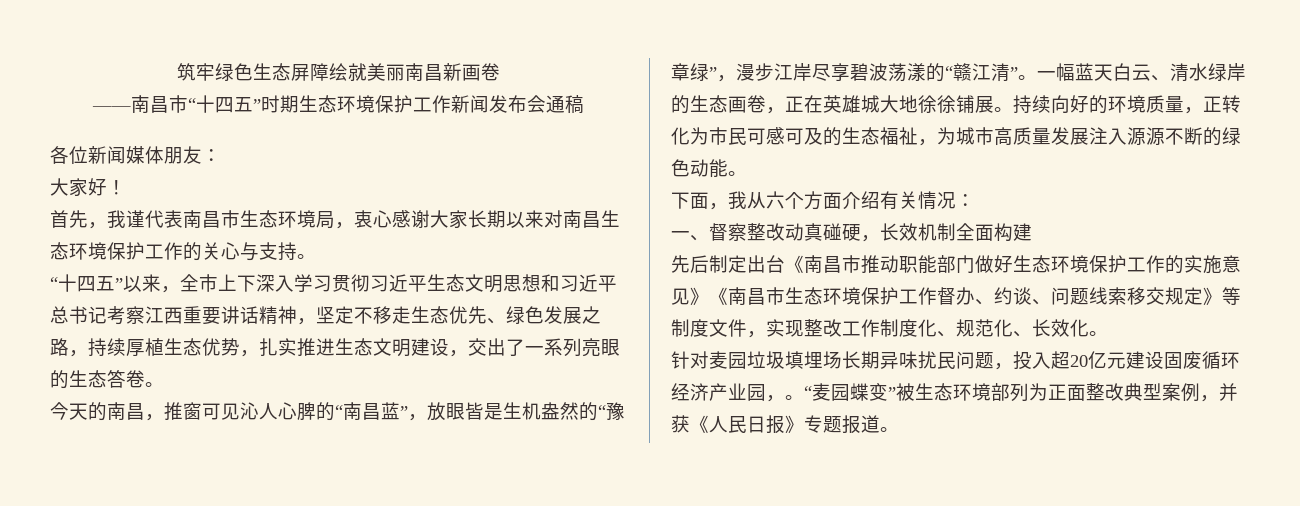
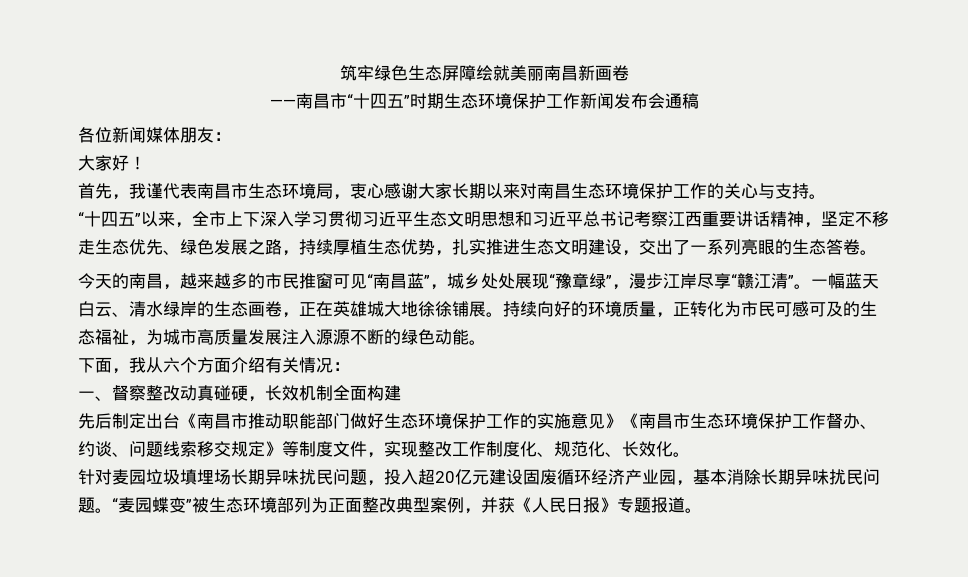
- 今天的南昌，推窗可见沁人心脾的“南昌蓝”，放眼皆是生机盎然的“豫章绿”，漫步江岸尽享碧波荡漾的“赣江清”。
+ 今天的南昌，越来越多的市民推窗可见“南昌蓝”，城乡处处展现“豫章绿”，漫步江岸尽享“赣江清”。
- 针对麦园垃圾填埋场长期异味扰民问题，投入超20亿元建设固废循环经济产业园，。
+ 针对麦园垃圾填埋场长期异味扰民问题，投入超20亿元建设固废循环经济产业园，基本消除长期异味扰民问题。

